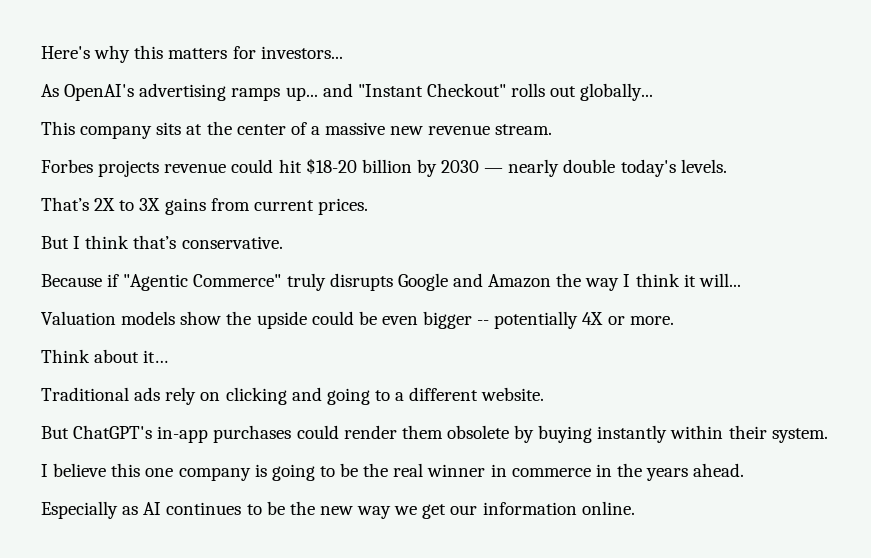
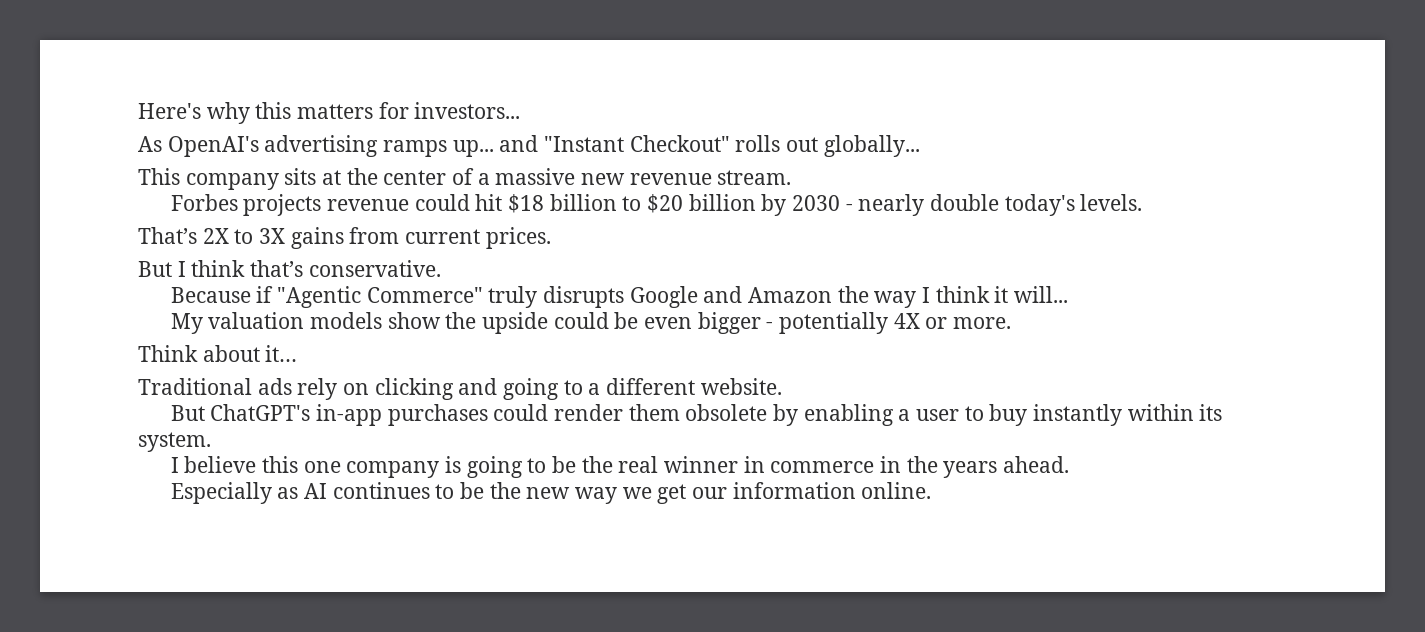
- Forbes projects revenue could hit $18-20 billion by 2030 — nearly double today's levels.
+ Forbes projects revenue could hit $18 billion to $20 billion by 2030 - nearly double today's levels.
- Valuation models show the upside could be even bigger -- potentially 4X or more.
+ My valuation models show the upside could be even bigger - potentially 4X or more.
- But ChatGPT's in-app purchases could render them obsolete by buying instantly within their system.
+ But ChatGPT's in-app purchases could render them obsolete by enabling a user to buy instantly within its system.

